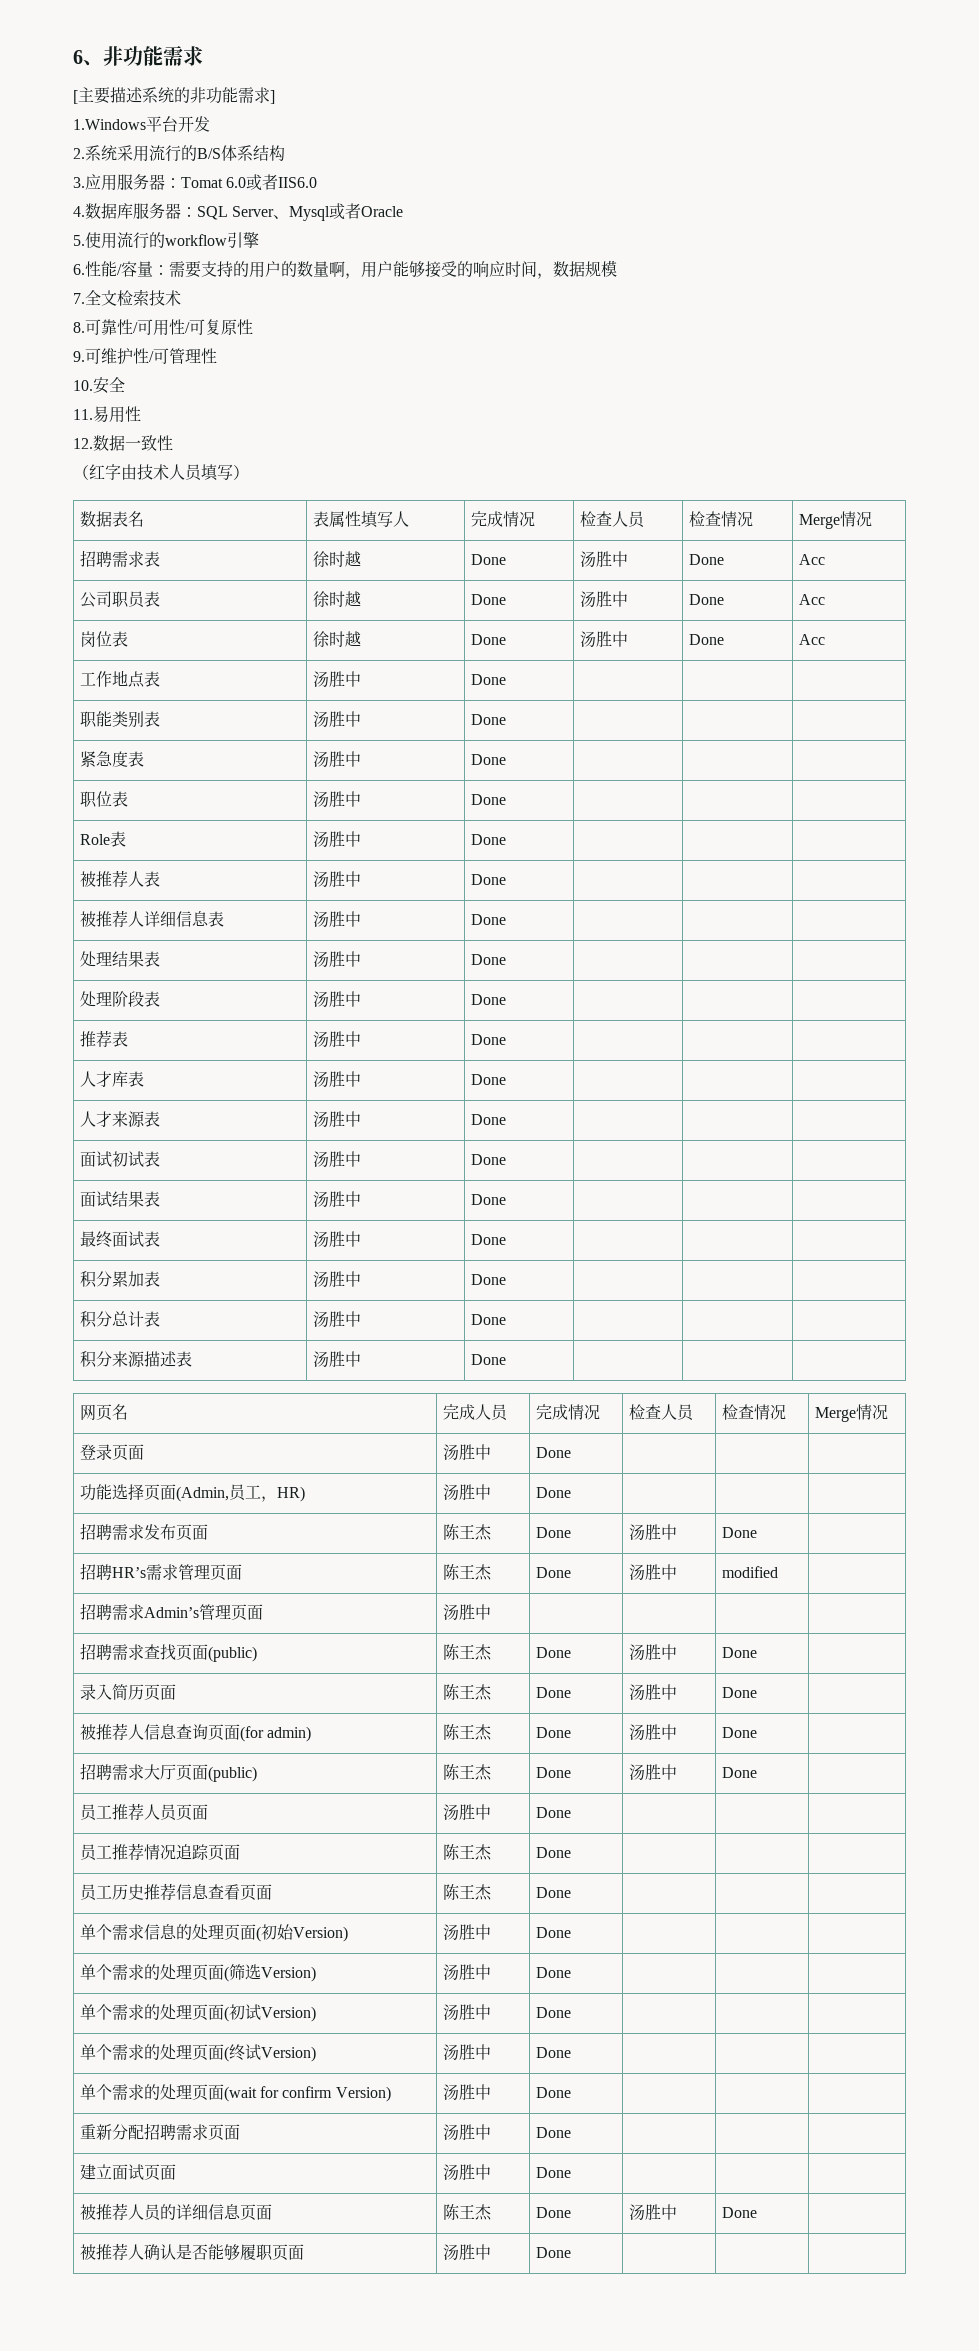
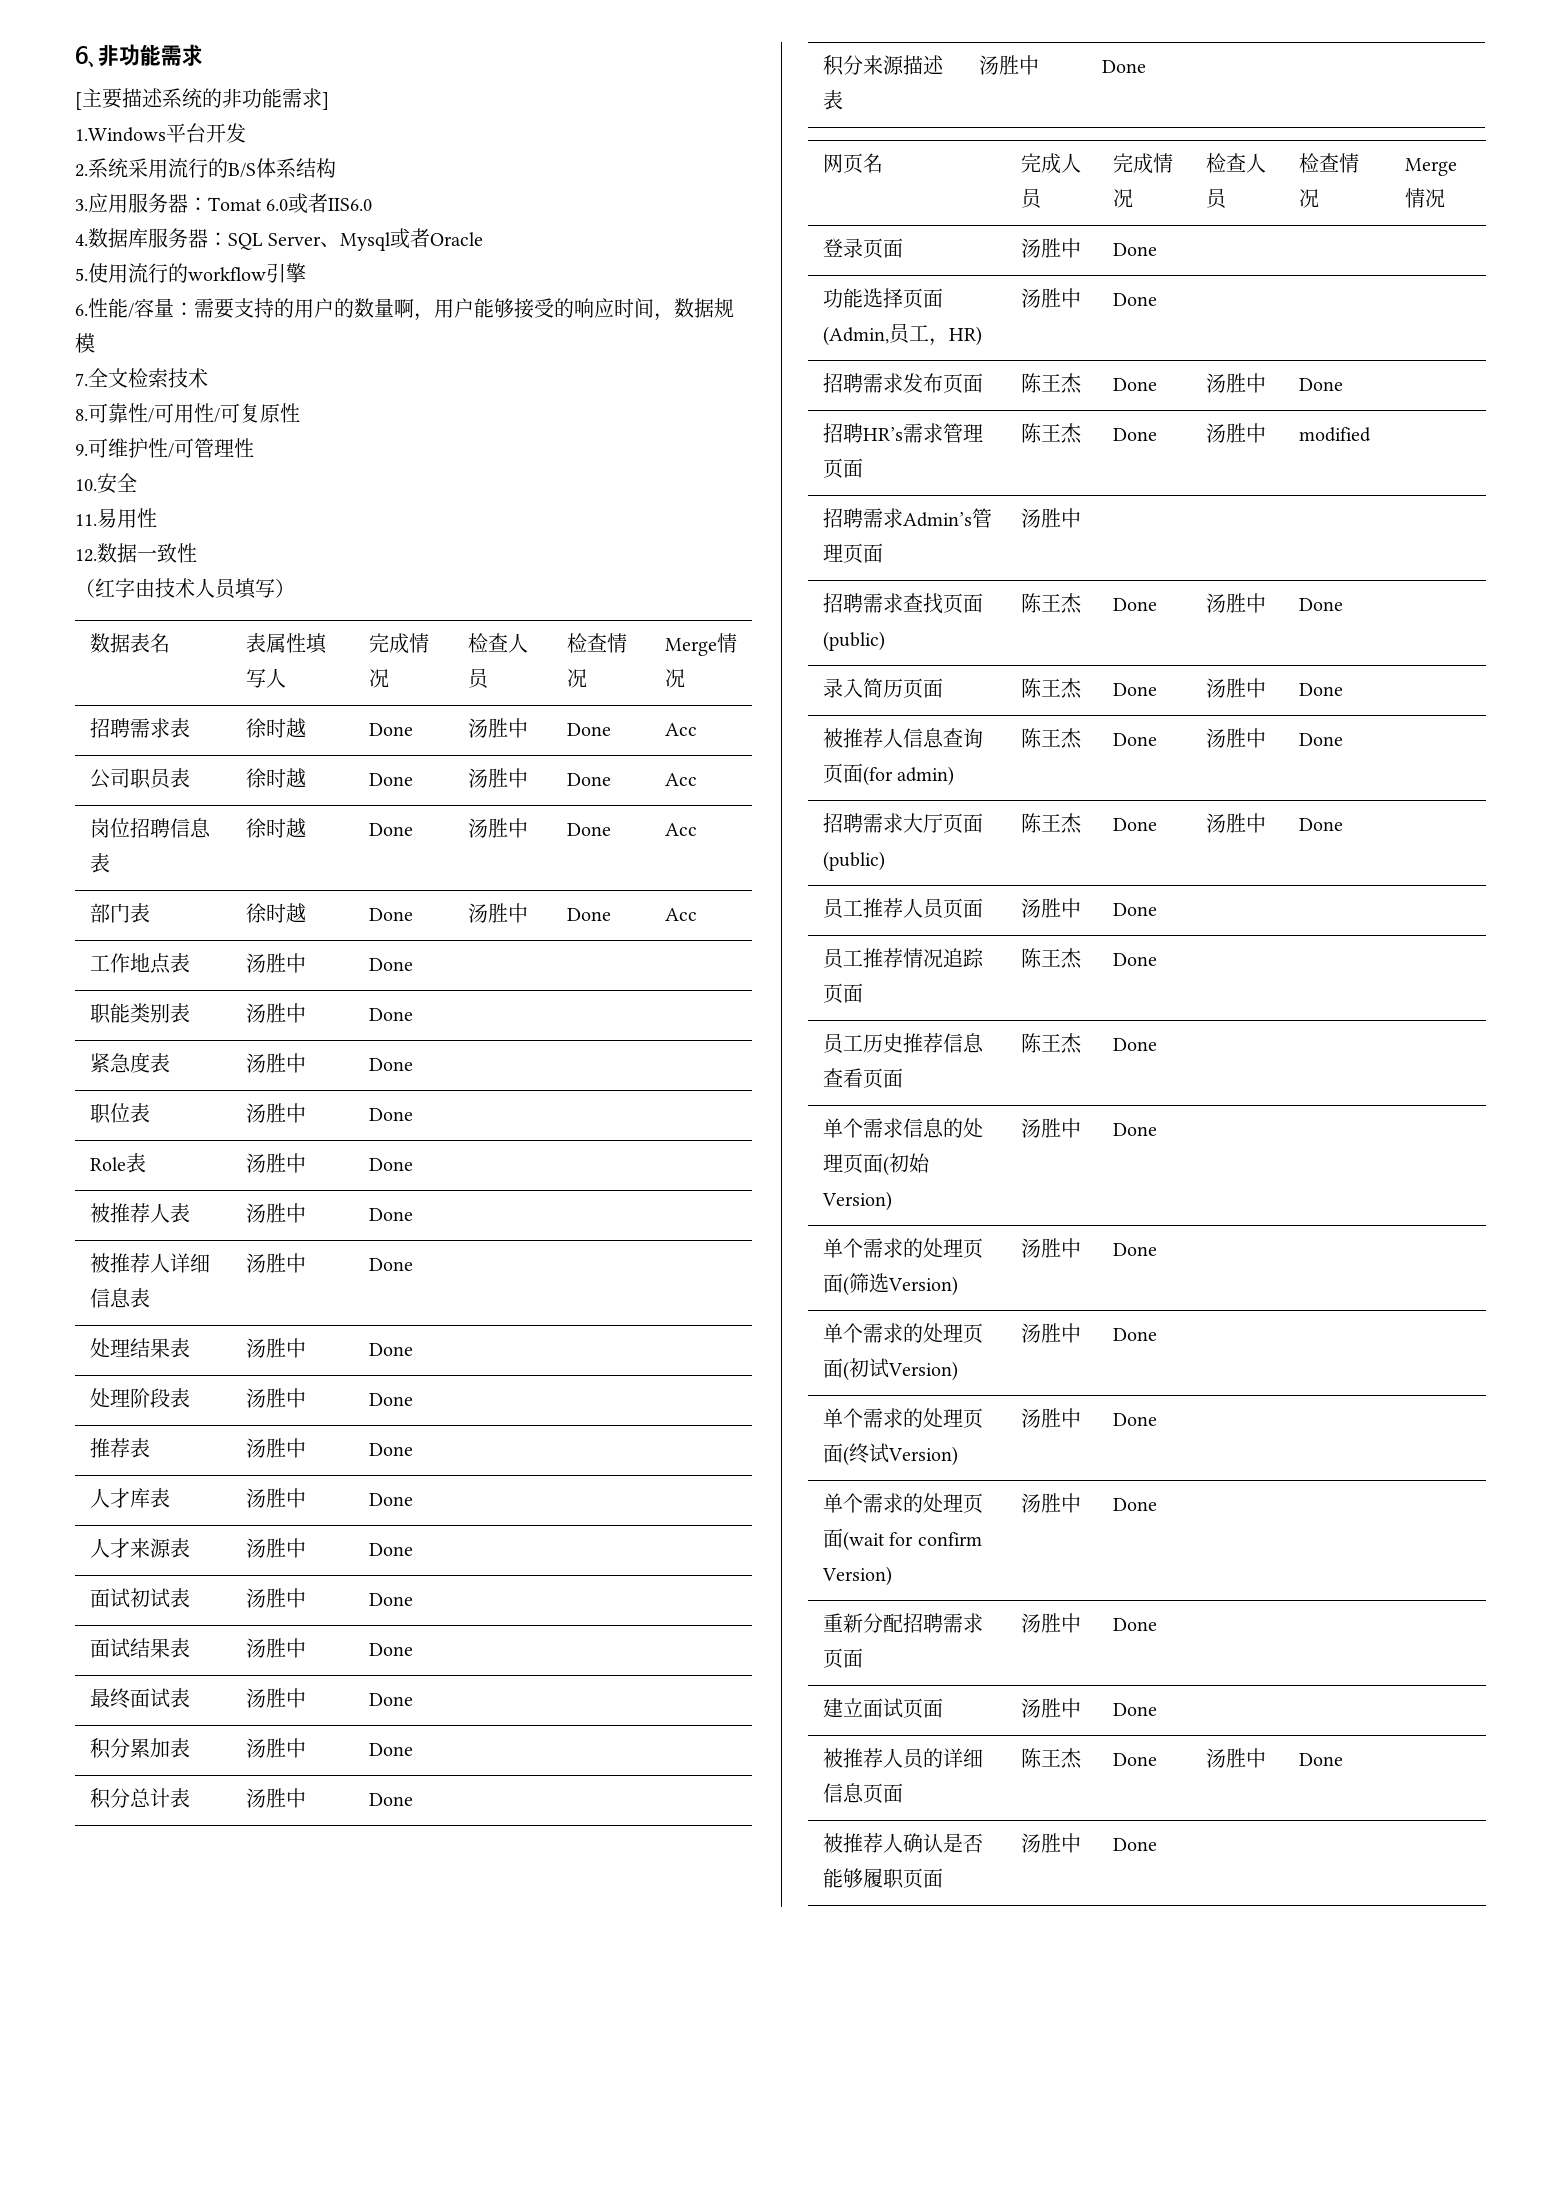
- 岗位表 | 徐时越 | Done | 汤胜中 | Done | Acc
+ 岗位招聘信息表 | 徐时越 | Done | 汤胜中 | Done | Acc
+ 部门表 | 徐时越 | Done | 汤胜中 | Done | Acc

